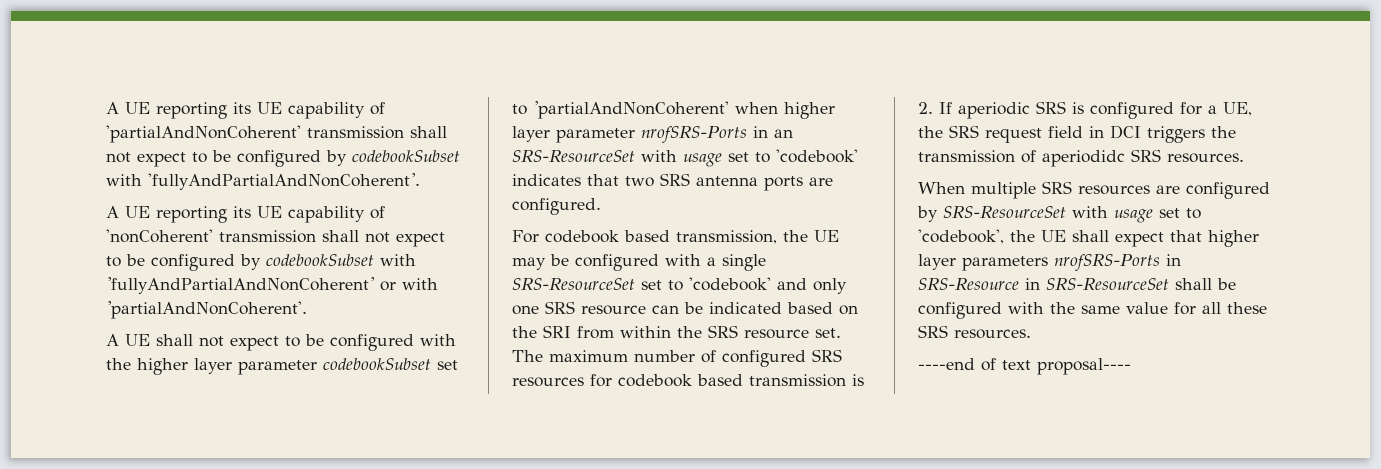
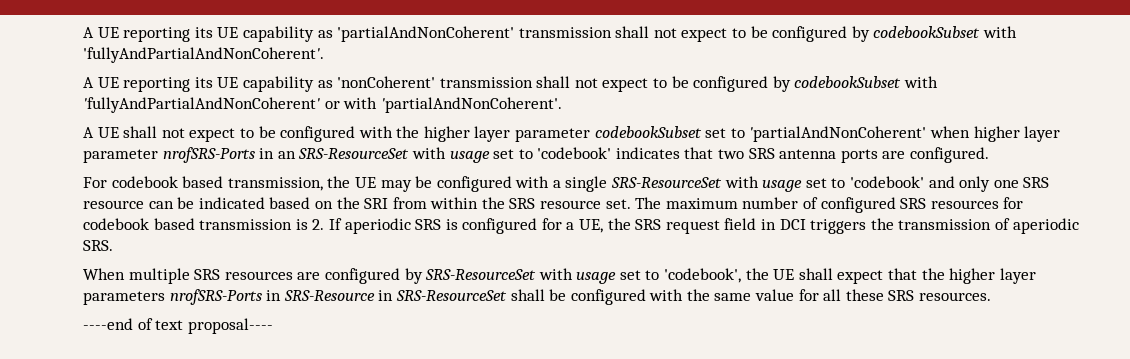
- A UE reporting its UE capability of 'partialAndNonCoherent' transmission shall not expect to be configured by codebookSubset with 'fullyAndPartialAndNonCoherent'.
+ A UE reporting its UE capability as 'partialAndNonCoherent' transmission shall not expect to be configured by codebookSubset with 'fullyAndPartialAndNonCoherent'.
- A UE reporting its UE capability of 'nonCoherent' transmission shall not expect to be configured by codebookSubset with 'fullyAndPartialAndNonCoherent' or with 'partialAndNonCoherent'.
+ A UE reporting its UE capability as 'nonCoherent' transmission shall not expect to be configured by codebookSubset with 'fullyAndPartialAndNonCoherent' or with 'partialAndNonCoherent'.
- For codebook based transmission, the UE may be configured with a single SRS-ResourceSet set to 'codebook' and only one SRS resource can be indicated based on the SRI from within the SRS resource set.
+ For codebook based transmission, the UE may be configured with a single SRS-ResourceSet with usage set to 'codebook' and only one SRS resource can be indicated based on the SRI from within the SRS resource set.
- The maximum number of configured SRS resources for codebook based transmission is 2. If aperiodic SRS is configured for a UE, the SRS request field in DCI triggers the transmission of aperiodidc SRS resources.
+ The maximum number of configured SRS resources for codebook based transmission is 2. If aperiodic SRS is configured for a UE, the SRS request field in DCI triggers the transmission of aperiodic SRS.
- When multiple SRS resources are configured by SRS-ResourceSet with usage set to 'codebook', the UE shall expect that higher layer parameters nrofSRS-Ports in SRS-Resource in SRS-ResourceSet shall be configured with the same value for all these SRS resources.
+ When multiple SRS resources are configured by SRS-ResourceSet with usage set to 'codebook', the UE shall expect that the higher layer parameters nrofSRS-Ports in SRS-Resource in SRS-ResourceSet shall be configured with the same value for all these SRS resources.

